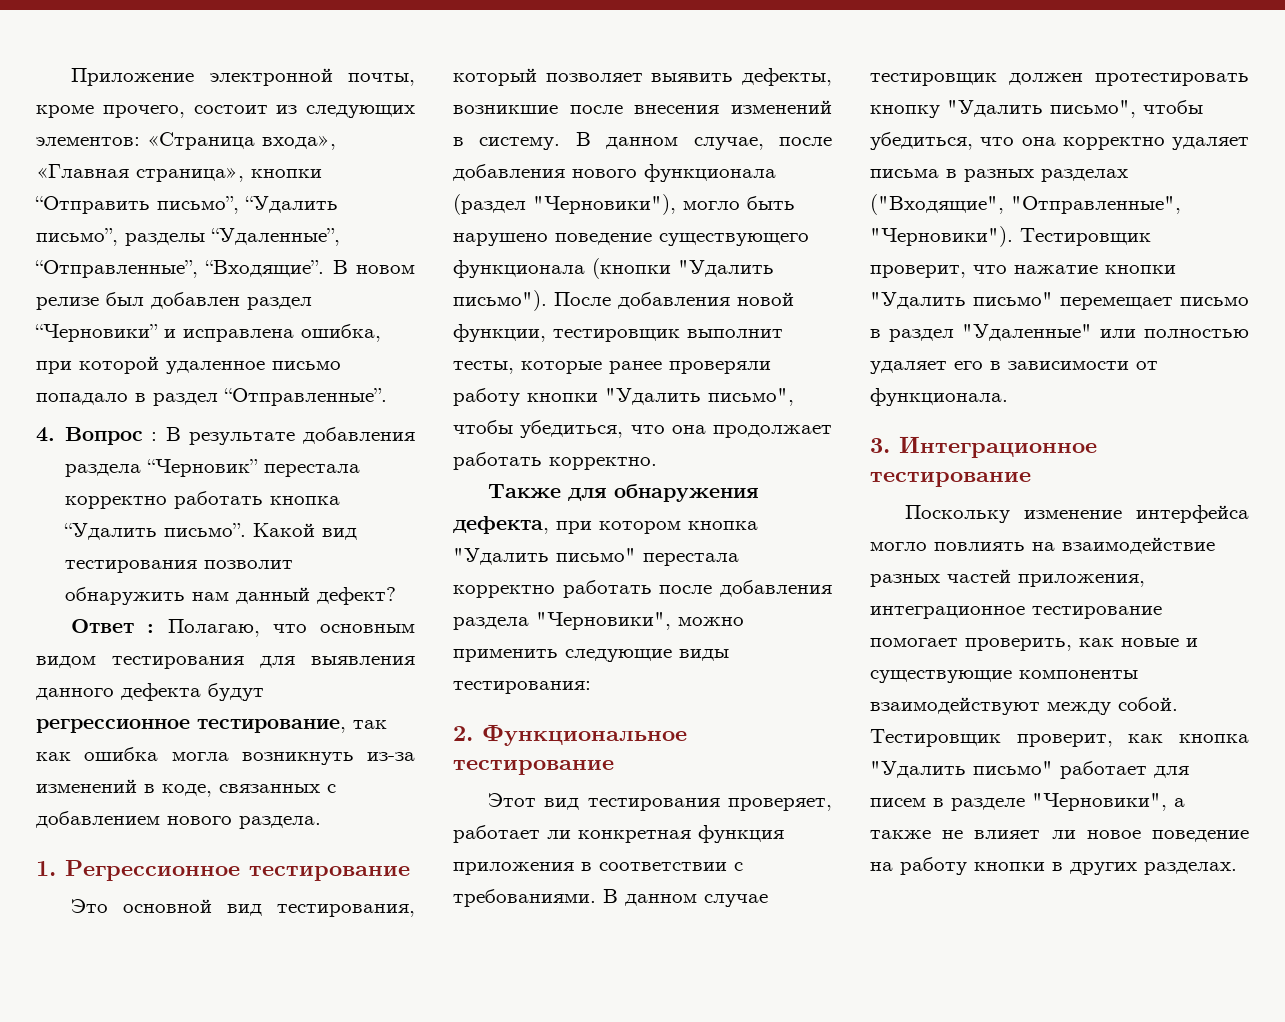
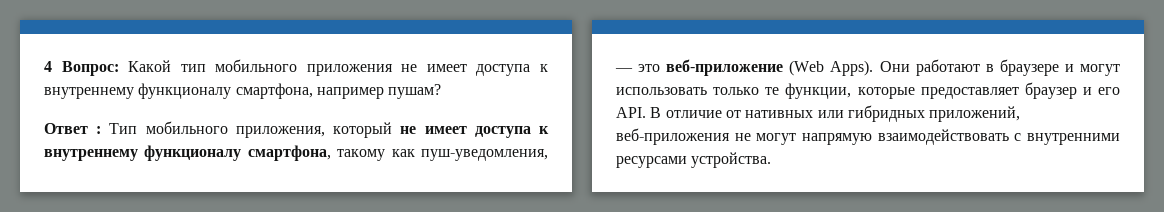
- Приложение электронной почты, кроме прочего, состоит из следующих элементов: «Страница входа», «Главная страница», кнопки “Отправить письмо”, “Удалить письмо”, разделы “Удаленные”, “Отправленные”, “Входящие”. В новом релизе был добавлен раздел “Черновики” и исправлена ошибка, при которой удаленное письмо попадало в раздел “Отправленные”.
- 4. Вопрос : В результате добавления раздела “Черновик” перестала корректно работать кнопка “Удалить письмо”. Какой вид тестирования позволит обнаружить нам данный дефект?
- Ответ : Полагаю, что основным видом тестирования для выявления данного дефекта будут регрессионное тестирование, так как ошибка могла возникнуть из-за изменений в коде, связанных с добавлением нового раздела.
- 1. Регрессионное тестирование
- Это основной вид тестирования, который позволяет выявить дефекты, возникшие после внесения изменений в систему. В данном случае, после добавления нового функционала (раздел "Черновики"), могло быть нарушено поведение существующего функционала (кнопки "Удалить письмо"). После добавления новой функции, тестировщик выполнит тесты, которые ранее проверяли работу кнопки "Удалить письмо", чтобы убедиться, что она продолжает работать корректно.
- Также для обнаружения дефекта, при котором кнопка "Удалить письмо" перестала корректно работать после добавления раздела "Черновики", можно применить следующие виды тестирования:
- 2. Функциональное тестирование
- Этот вид тестирования проверяет, работает ли конкретная функция приложения в соответствии с требованиями. В данном случае тестировщик должен протестировать кнопку "Удалить письмо", чтобы убедиться, что она корректно удаляет письма в разных разделах ("Входящие", "Отправленные", "Черновики"). Тестировщик проверит, что нажатие кнопки "Удалить письмо" перемещает письмо в раздел "Удаленные" или полностью удаляет его в зависимости от функционала.
- 3. Интеграционное тестирование
- Поскольку изменение интерфейса могло повлиять на взаимодействие разных частей приложения, интеграционное тестирование помогает проверить, как новые и существующие компоненты взаимодействуют между собой. Тестировщик проверит, как кнопка "Удалить письмо" работает для писем в разделе "Черновики", а также не влияет ли новое поведение на работу кнопки в других разделах.
+ 4 Вопрос: Какой тип мобильного приложения не имеет доступа к внутреннему функционалу смартфона, например пушам?
+ Ответ : Тип мобильного приложения, который не имеет доступа к внутреннему функционалу смартфона, такому как пуш-уведомления, — это веб-приложение (Web Apps). Они работают в браузере и могут использовать только те функции, которые предоставляет браузер и его API. В отличие от нативных или гибридных приложений, веб-приложения не могут напрямую взаимодействовать с внутренними ресурсами устройства.

